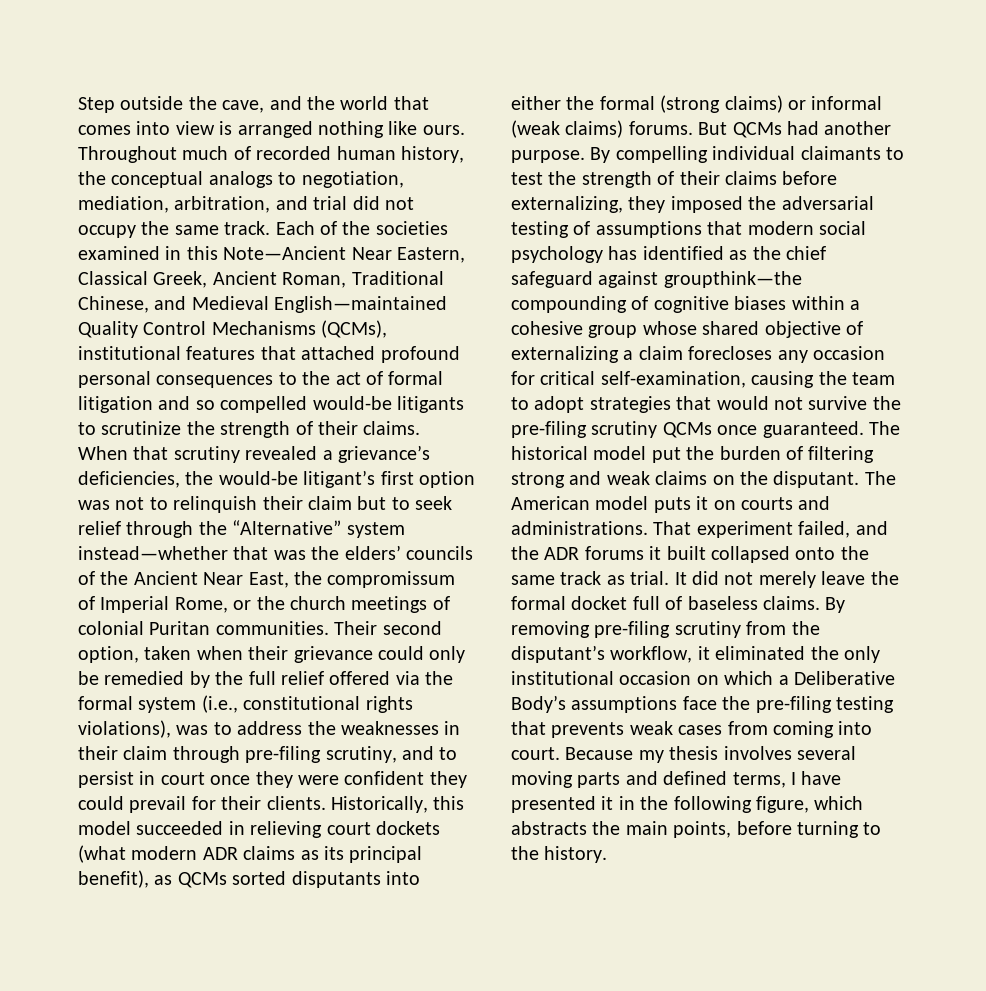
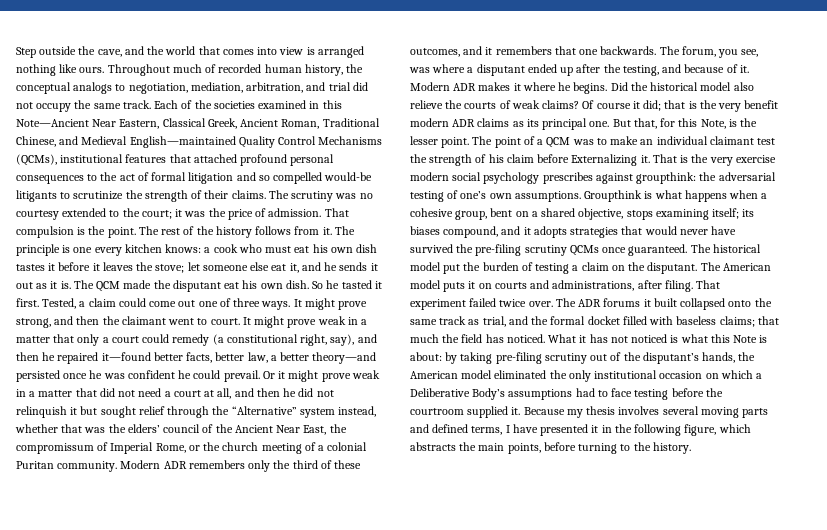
- When that scrutiny revealed a grievance’s deficiencies, the would-be litigant’s first option was not to relinquish their claim but to seek relief through the “Alternative” system instead—whether that was the elders’ councils of the Ancient Near East, the compromissum of Imperial Rome, or the church meetings of colonial Puritan communities. Their second option, taken when their grievance could only be remedied by the full relief offered via the formal system (i.e., constitutional rights violations), was to address the weaknesses in their claim through pre-filing scrutiny, and to persist in court once they were confident they could prevail for their clients. Historically, this model succeeded in relieving court dockets (what modern ADR claims as its principal benefit), as QCMs sorted disputants into either the formal (strong claims) or informal (weak claims) forums. But QCMs had another purpose. By compelling individual claimants to test the strength of their claims before externalizing, they imposed the adversarial testing of assumptions that modern social psychology has identified as the chief safeguard against groupthink—the compounding of cognitive biases within a cohesive group whose shared objective of externalizing a claim forecloses any occasion for critical self-examination, causing the team to adopt strategies that would not survive the pre-filing scrutiny QCMs once guaranteed.
+ The scrutiny was no courtesy extended to the court; it was the price of admission. That compulsion is the point. The rest of the history follows from it. The principle is one every kitchen knows: a cook who must eat his own dish tastes it before it leaves the stove; let someone else eat it, and he sends it out as it is. The QCM made the disputant eat his own dish. So he tasted it first. Tested, a claim could come out one of three ways. It might prove strong, and then the claimant went to court. It might prove weak in a matter that only a court could remedy (a constitutional right, say), and then he repaired it—found better facts, better law, a better theory—and persisted once he was confident he could prevail. Or it might prove weak in a matter that did not need a court at all, and then he did not relinquish it but sought relief through the “Alternative” system instead, whether that was the elders’ council of the Ancient Near East, the compromissum of Imperial Rome, or the church meeting of a colonial Puritan community. Modern ADR remembers only the third of these outcomes, and it remembers that one backwards. The forum, you see, was where a disputant ended up after the testing, and because of it. Modern ADR makes it where he begins. Did the historical model also relieve the courts of weak claims? Of course it did; that is the very benefit modern ADR claims as its principal one. But that, for this Note, is the lesser point. The point of a QCM was to make an individual claimant test the strength of his claim before Externalizing it. That is the very exercise modern social psychology prescribes against groupthink: the adversarial testing of one’s own assumptions. Groupthink is what happens when a cohesive group, bent on a shared objective, stops examining itself; its biases compound, and it adopts strategies that would never have survived the pre-filing scrutiny QCMs once guaranteed.
- The historical model put the burden of filtering strong and weak claims on the disputant.
+ The historical model put the burden of testing a claim on the disputant.
- The American model puts it on courts and administrations. That experiment failed, and the ADR forums it built collapsed onto the same track as trial. It did not merely leave the formal docket full of baseless claims. By removing pre-filing scrutiny from the disputant’s workflow, it eliminated the only institutional occasion on which a Deliberative Body’s assumptions face the pre-filing testing that prevents weak cases from coming into court.
+ The American model puts it on courts and administrations, after filing. That experiment failed twice over. The ADR forums it built collapsed onto the same track as trial, and the formal docket filled with baseless claims; that much the field has noticed. What it has not noticed is what this Note is about: by taking pre-filing scrutiny out of the disputant’s hands, the American model eliminated the only institutional occasion on which a Deliberative Body’s assumptions had to face testing before the courtroom supplied it.

